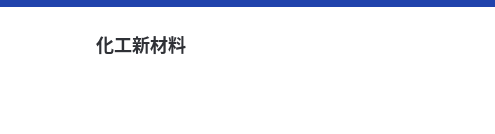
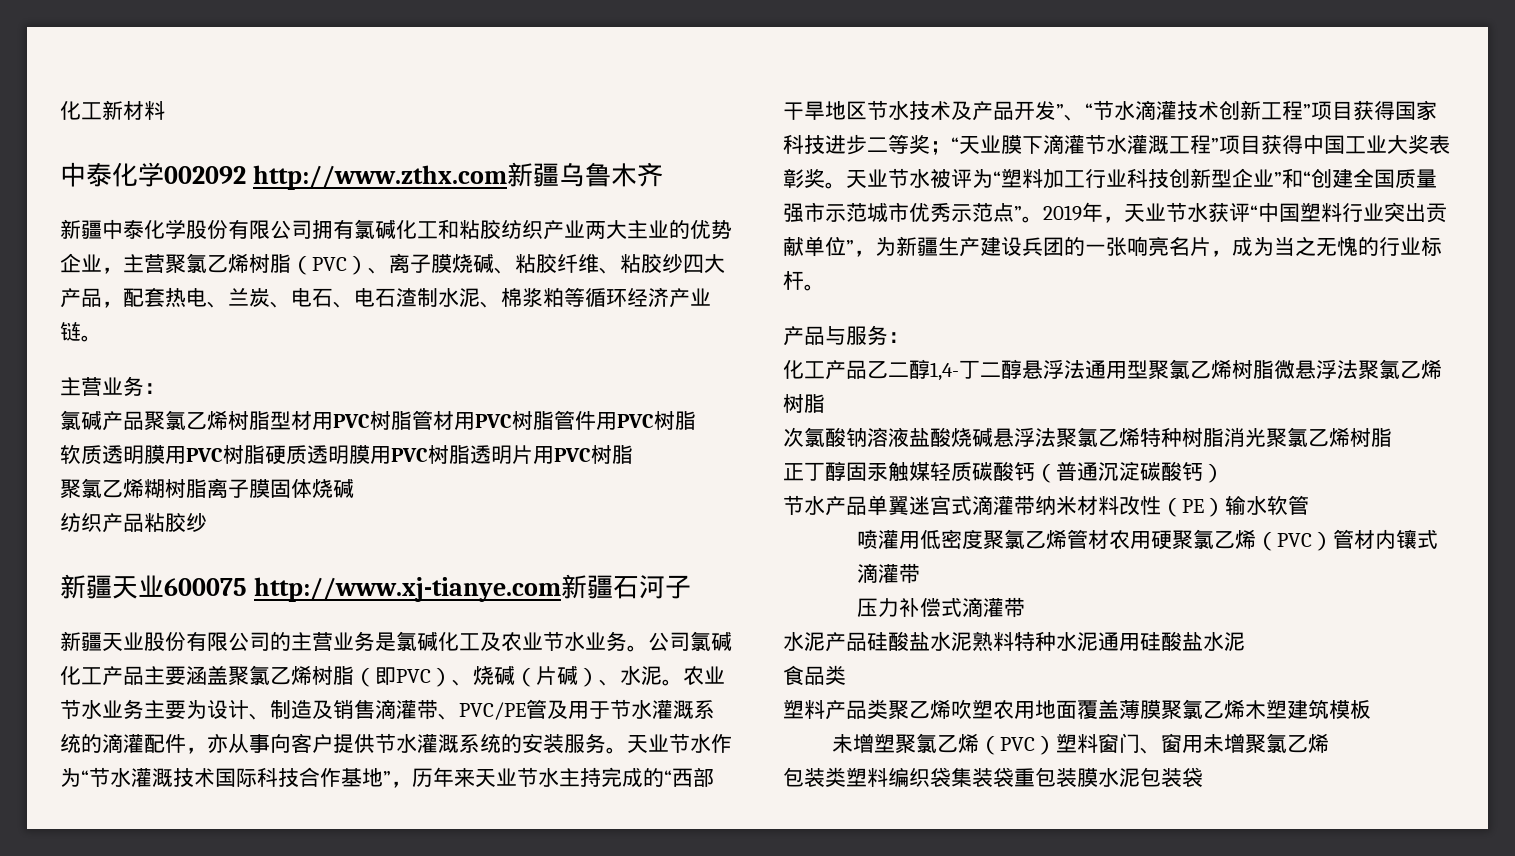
+ 中泰化学002092 http://www.zthx.com新疆乌鲁木齐
+ 新疆中泰化学股份有限公司拥有氯碱化工和粘胶纺织产业两大主业的优势企业，主营聚氯乙烯树脂（PVC）、离子膜烧碱、粘胶纤维、粘胶纱四大产品，配套热电、兰炭、电石、电石渣制水泥、棉浆粕等循环经济产业链。
+ 主营业务：
+ 氯碱产品聚氯乙烯树脂型材用PVC树脂管材用PVC树脂管件用PVC树脂
+ 软质透明膜用PVC树脂硬质透明膜用PVC树脂透明片用PVC树脂
+ 聚氯乙烯糊树脂离子膜固体烧碱
+ 纺织产品粘胶纱
+ 新疆天业600075 http://www.xj-tianye.com新疆石河子
+ 新疆天业股份有限公司的主营业务是氯碱化工及农业节水业务。公司氯碱化工产品主要涵盖聚氯乙烯树脂（即PVC）、烧碱（片碱）、水泥。农业节水业务主要为设计、制造及销售滴灌带、PVC/PE管及用于节水灌溉系统的滴灌配件，亦从事向客户提供节水灌溉系统的安装服务。天业节水作为“节水灌溉技术国际科技合作基地”，历年来天业节水主持完成的“西部干旱地区节水技术及产品开发”、“节水滴灌技术创新工程”项目获得国家科技进步二等奖；“天业膜下滴灌节水灌溉工程”项目获得中国工业大奖表彰奖。天业节水被评为“塑料加工行业科技创新型企业”和“创建全国质量强市示范城市优秀示范点”。2019年，天业节水获评“中国塑料行业突出贡献单位”，为新疆生产建设兵团的一张响亮名片，成为当之无愧的行业标杆。
+ 产品与服务：
+ 化工产品乙二醇1,4-丁二醇悬浮法通用型聚氯乙烯树脂微悬浮法聚氯乙烯树脂
+ 次氯酸钠溶液盐酸烧碱悬浮法聚氯乙烯特种树脂消光聚氯乙烯树脂
+ 正丁醇固汞触媒轻质碳酸钙（普通沉淀碳酸钙）
+ 节水产品单翼迷宫式滴灌带纳米材料改性（PE）输水软管
+ 喷灌用低密度聚氯乙烯管材农用硬聚氯乙烯（PVC）管材内镶式滴灌带
+ 压力补偿式滴灌带
+ 水泥产品硅酸盐水泥熟料特种水泥通用硅酸盐水泥
+ 食品类
+ 塑料产品类聚乙烯吹塑农用地面覆盖薄膜聚氯乙烯木塑建筑模板
+ 未增塑聚氯乙烯（PVC）塑料窗门、窗用未增聚氯乙烯
+ 包装类塑料编织袋集装袋重包装膜水泥包装袋

